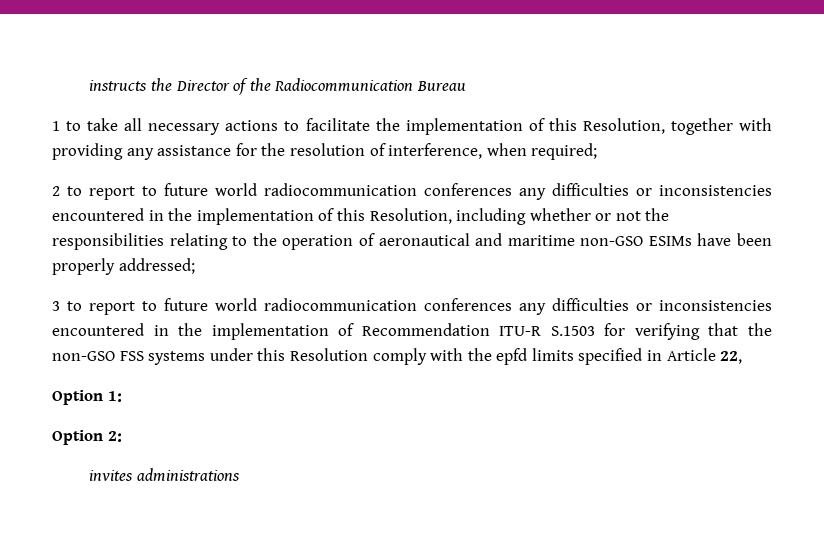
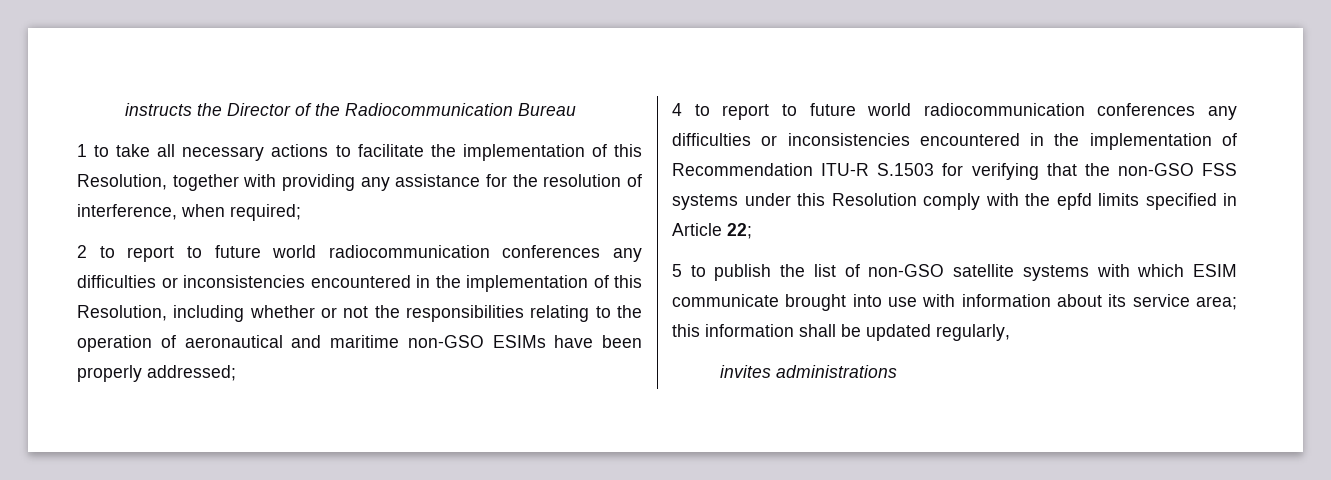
- 3 to report to future world radiocommunication conferences any difficulties or inconsistencies encountered in the implementation of Recommendation ITU-R S.1503 for verifying that the non-GSO FSS systems under this Resolution comply with the epfd limits specified in Article 22,
- Option 1:
- Option 2:
+ 4 to report to future world radiocommunication conferences any difficulties or inconsistencies encountered in the implementation of Recommendation ITU-R S.1503 for verifying that the non-GSO FSS systems under this Resolution comply with the epfd limits specified in Article 22;
+ 5 to publish the list of non-GSO satellite systems with which ESIM communicate brought into use with information about its service area; this information shall be updated regularly,

